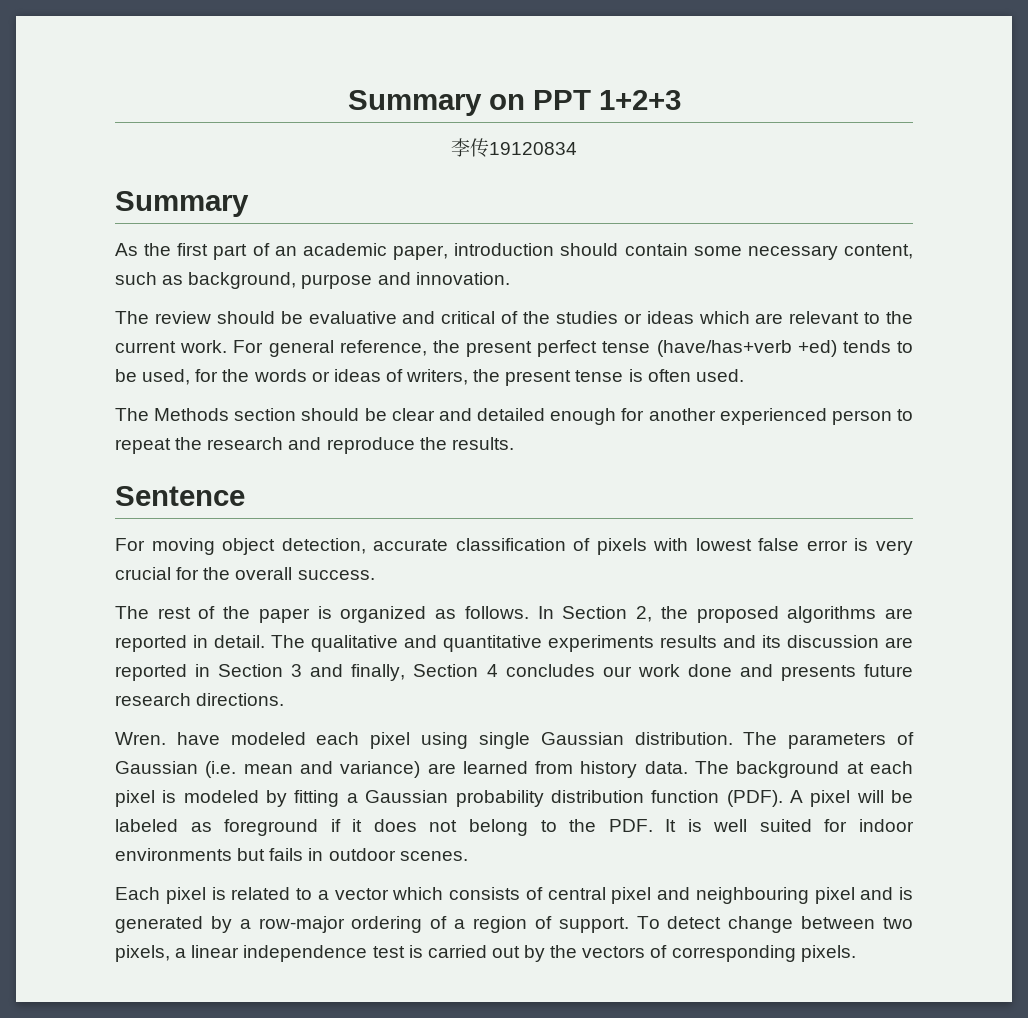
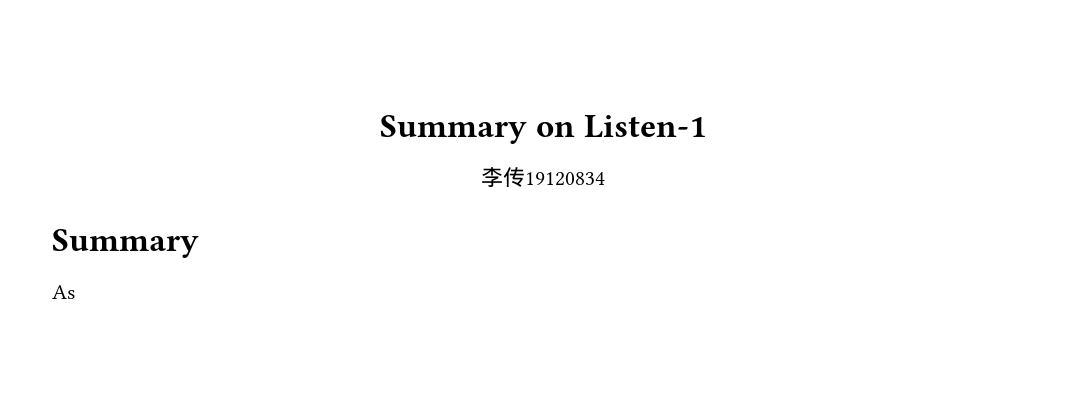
- Summary on PPT 1+2+3
+ Summary on Listen-1
- As the first part of an academic paper, introduction should contain some necessary content, such as background, purpose and innovation.
- The review should be evaluative and critical of the studies or ideas which are relevant to the current work. For general reference, the present perfect tense (have/has+verb +ed) tends to be used, for the words or ideas of writers, the present tense is often used.
- The Methods section should be clear and detailed enough for another experienced person to repeat the research and reproduce the results.
- Sentence
- For moving object detection, accurate classification of pixels with lowest false error is very crucial for the overall success.
- The rest of the paper is organized as follows. In Section 2, the proposed algorithms are reported in detail. The qualitative and quantitative experiments results and its discussion are reported in Section 3 and finally, Section 4 concludes our work done and presents future research directions.
- Wren. have modeled each pixel using single Gaussian distribution. The parameters of Gaussian (i.e. mean and variance) are learned from history data. The background at each pixel is modeled by fitting a Gaussian probability distribution function (PDF). A pixel will be labeled as foreground if it does not belong to the PDF. It is well suited for indoor environments but fails in outdoor scenes.
- Each pixel is related to a vector which consists of central pixel and neighbouring pixel and is generated by a row-major ordering of a region of support. To detect change between two pixels, a linear independence test is carried out by the vectors of corresponding pixels.
+ As

